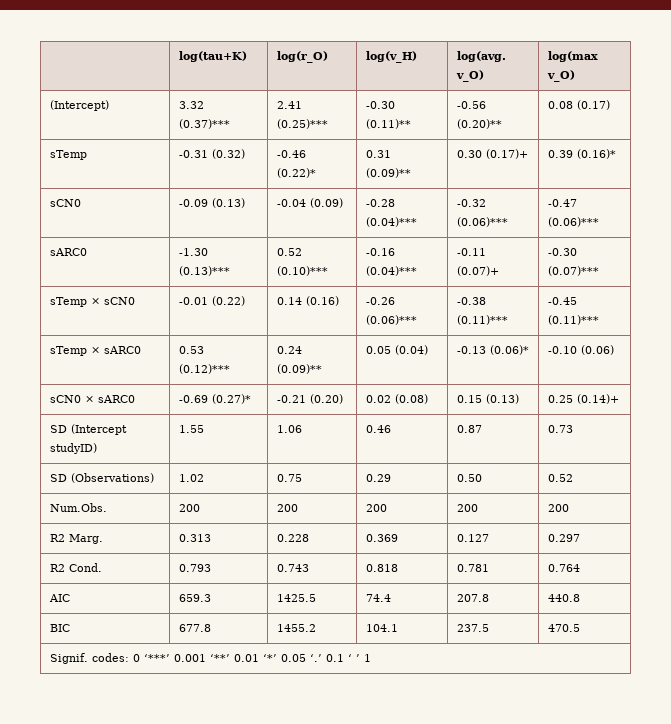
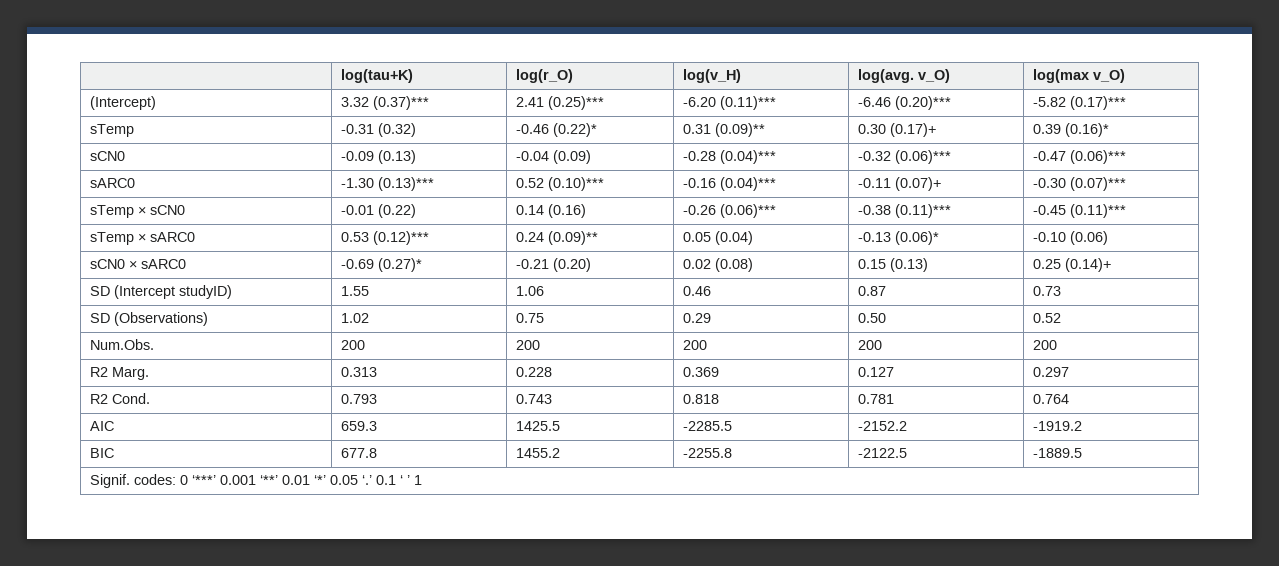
- (Intercept) | 3.32 (0.37)*** | 2.41 (0.25)*** | -0.30 (0.11)** | -0.56 (0.20)** | 0.08 (0.17)
+ (Intercept) | 3.32 (0.37)*** | 2.41 (0.25)*** | -6.20 (0.11)*** | -6.46 (0.20)*** | -5.82 (0.17)***
- AIC | 659.3 | 1425.5 | 74.4 | 207.8 | 440.8
+ AIC | 659.3 | 1425.5 | -2285.5 | -2152.2 | -1919.2
- BIC | 677.8 | 1455.2 | 104.1 | 237.5 | 470.5
+ BIC | 677.8 | 1455.2 | -2255.8 | -2122.5 | -1889.5

